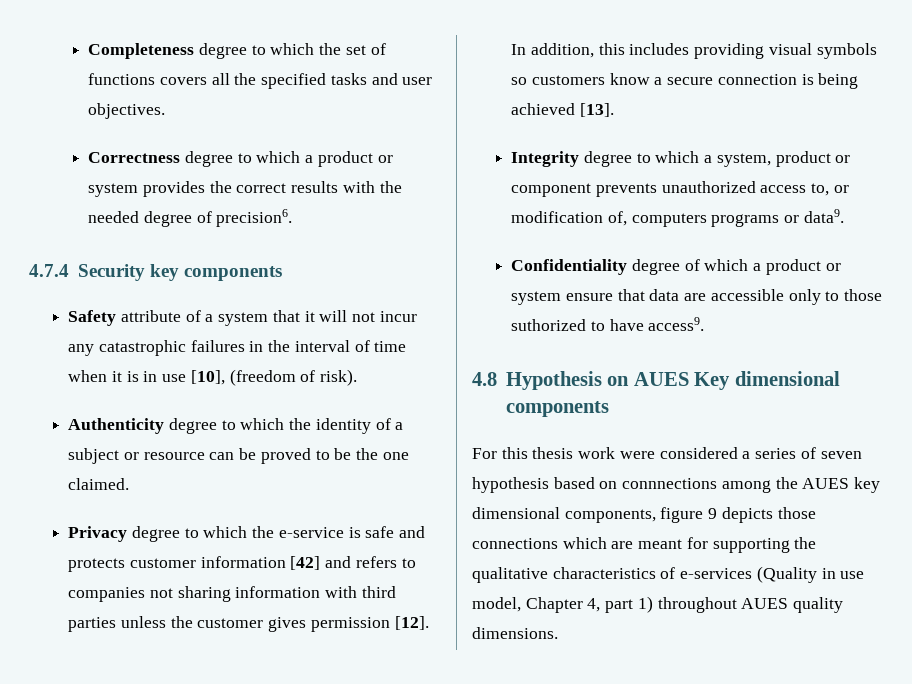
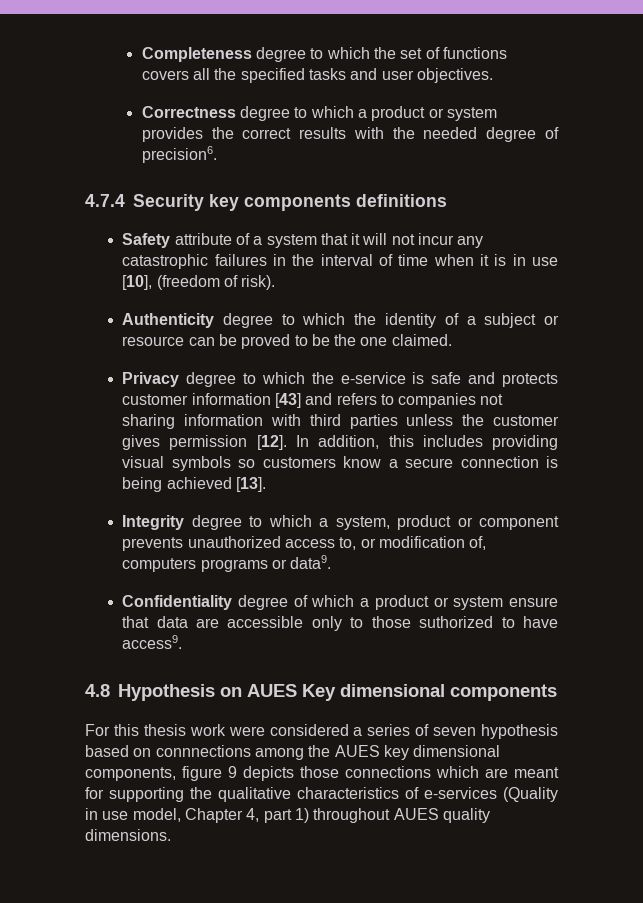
- 4.7.4 Security key components
+ 4.7.4 Security key components definitions
- Privacy degree to which the e-service is safe and protects customer information [42] and refers to companies not sharing information with third parties unless the customer gives permission [12].
+ Privacy degree to which the e-service is safe and protects customer information [43] and refers to companies not sharing information with third parties unless the customer gives permission [12].

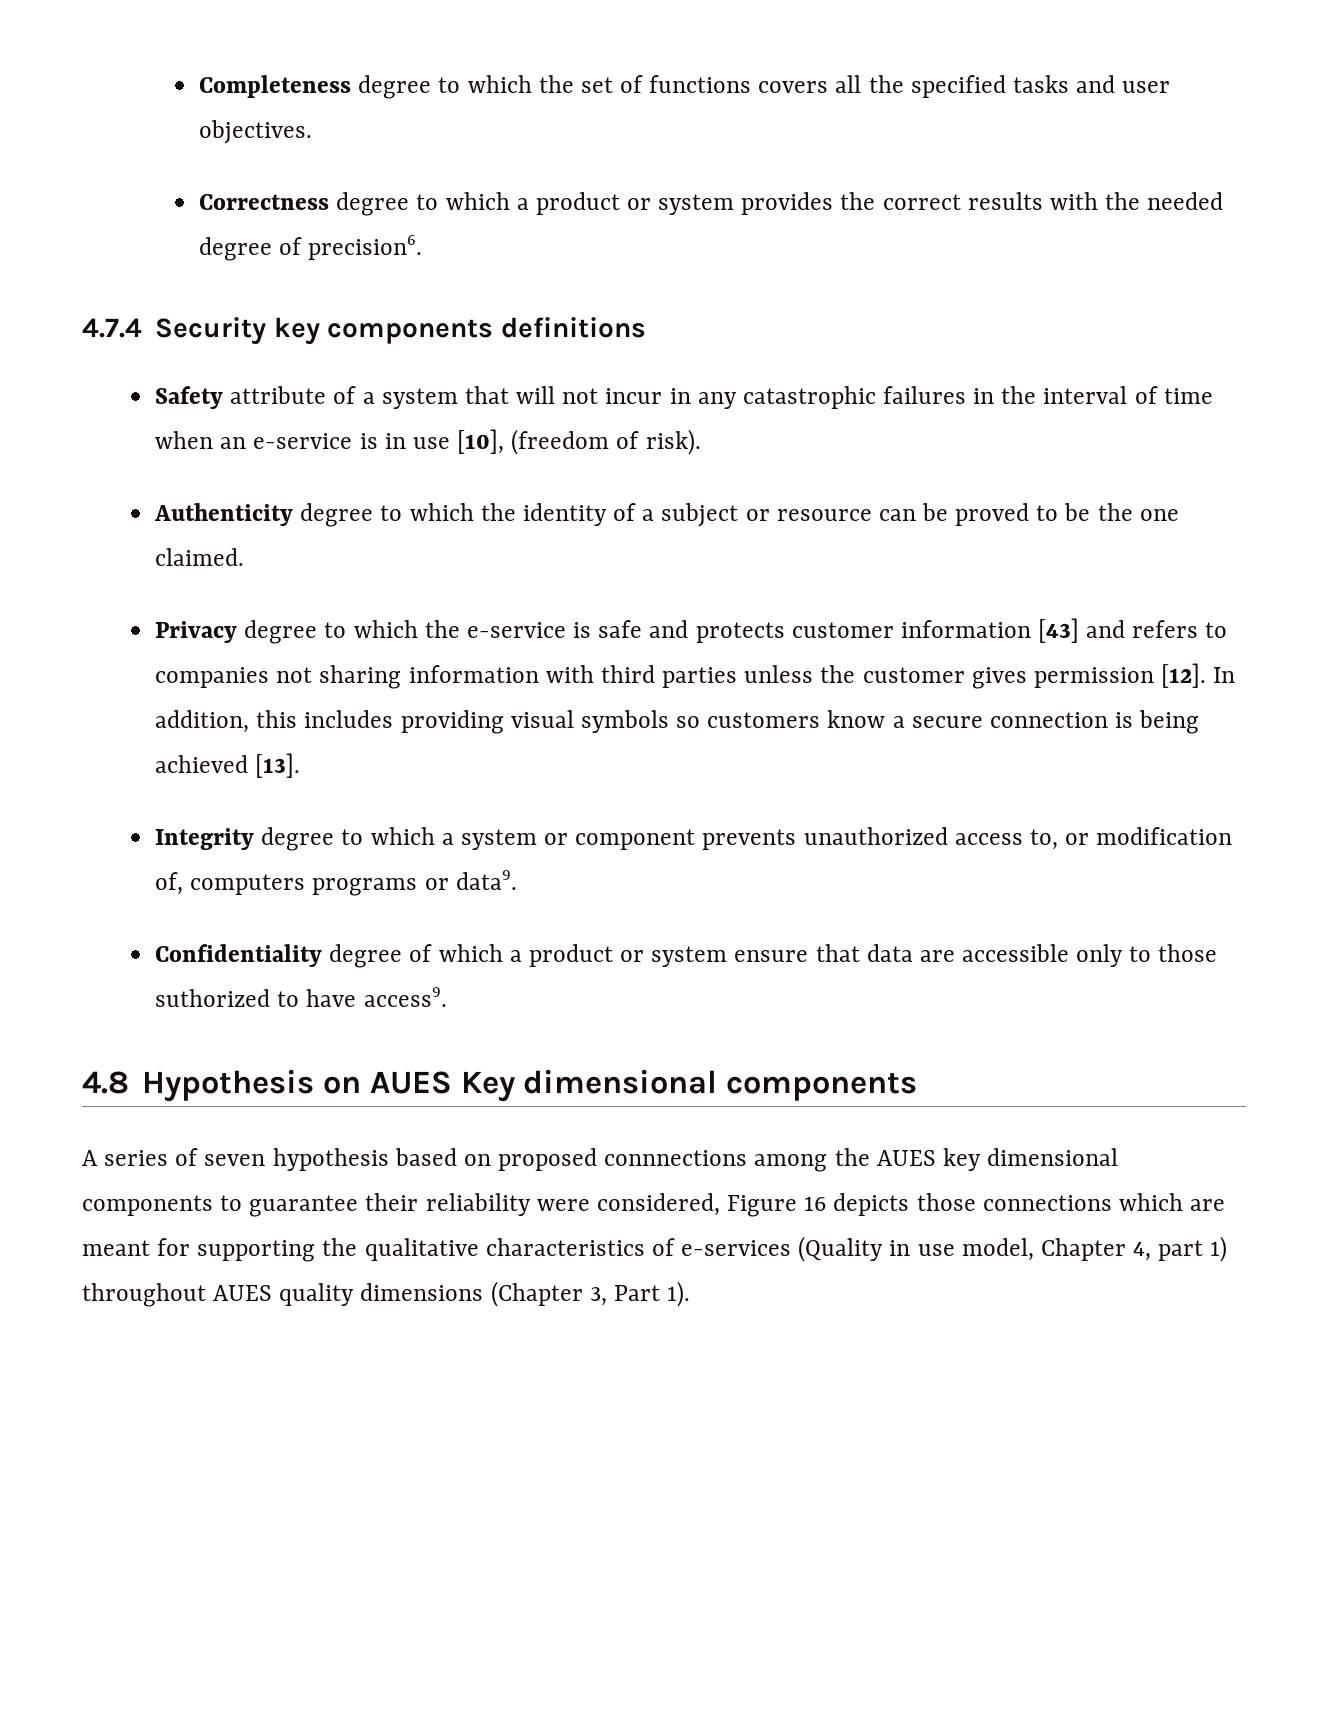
- Safety attribute of a system that it will not incur any catastrophic failures in the interval of time when it is in use [10], (freedom of risk).
+ Safety attribute of a system that will not incur in any catastrophic failures in the interval of time when an e-service is in use [10], (freedom of risk).
- Integrity degree to which a system, product or component prevents unauthorized access to, or modification of, computers programs or data9.
+ Integrity degree to which a system or component prevents unauthorized access to, or modification of, computers programs or data9.
- For this thesis work were considered a series of seven hypothesis based on connnections among the AUES key dimensional components, figure 9 depicts those connections which are meant for supporting the qualitative characteristics of e-services (Quality in use model, Chapter 4, part 1) throughout AUES quality dimensions.
+ A series of seven hypothesis based on proposed connnections among the AUES key dimensional components to guarantee their reliability were considered, Figure 16 depicts those connections which are meant for supporting the qualitative characteristics of e-services (Quality in use model, Chapter 4, part 1) throughout AUES quality dimensions (Chapter 3, Part 1).

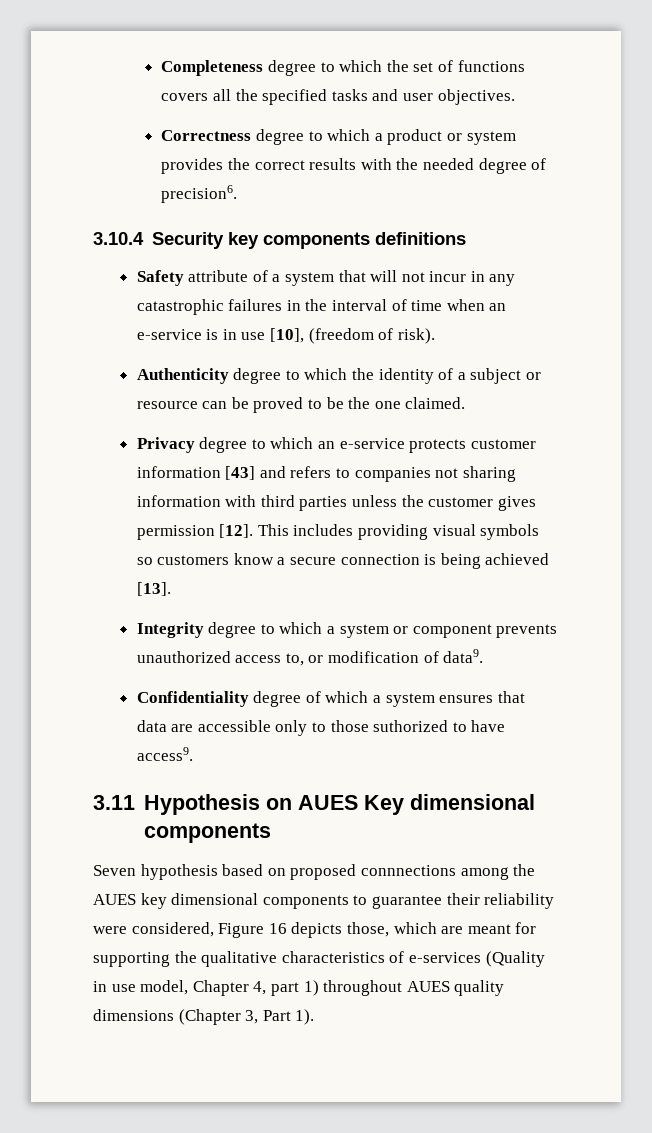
- 4.7.4 Security key components definitions
+ 3.10.4 Security key components definitions
- Privacy degree to which the e-service is safe and protects customer information [43] and refers to companies not sharing information with third parties unless the customer gives permission [12].
+ Privacy degree to which an e-service protects customer information [43] and refers to companies not sharing information with third parties unless the customer gives permission [12].
- In addition, this includes providing visual symbols so customers know a secure connection is being achieved [13].
+ This includes providing visual symbols so customers know a secure connection is being achieved [13].
- Integrity degree to which a system or component prevents unauthorized access to, or modification of, computers programs or data9.
+ Integrity degree to which a system or component prevents unauthorized access to, or modification of data9.
- Confidentiality degree of which a product or system ensure that data are accessible only to those suthorized to have access9.
+ Confidentiality degree of which a system ensures that data are accessible only to those suthorized to have access9.
- 4.8 Hypothesis on AUES Key dimensional components
+ 3.11 Hypothesis on AUES Key dimensional components
- A series of seven hypothesis based on proposed connnections among the AUES key dimensional components to guarantee their reliability were considered, Figure 16 depicts those connections which are meant for supporting the qualitative characteristics of e-services (Quality in use model, Chapter 4, part 1) throughout AUES quality dimensions (Chapter 3, Part 1).
+ Seven hypothesis based on proposed connnections among the AUES key dimensional components to guarantee their reliability were considered, Figure 16 depicts those, which are meant for supporting the qualitative characteristics of e-services (Quality in use model, Chapter 4, part 1) throughout AUES quality dimensions (Chapter 3, Part 1).

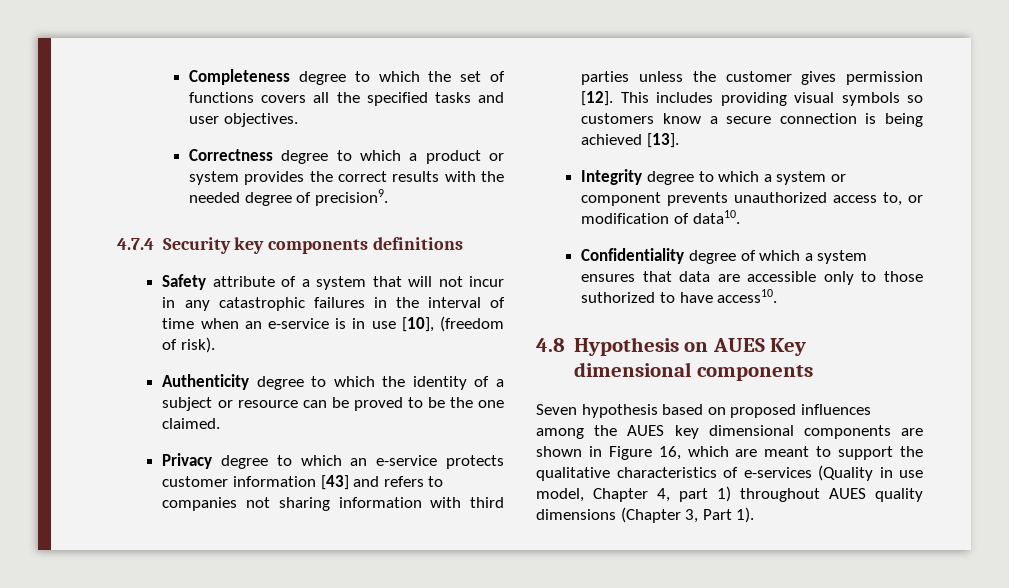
- Correctness degree to which a product or system provides the correct results with the needed degree of precision6.
- 3.10.4 Security key components definitions
+ Correctness degree to which a product or system provides the correct results with the needed degree of precision9.
+ 4.7.4 Security key components definitions
- Integrity degree to which a system or component prevents unauthorized access to, or modification of data9.
+ Integrity degree to which a system or component prevents unauthorized access to, or modification of data10.
- Confidentiality degree of which a system ensures that data are accessible only to those suthorized to have access9.
- 3.11 Hypothesis on AUES Key dimensional components
+ Confidentiality degree of which a system ensures that data are accessible only to those suthorized to have access10.
+ 4.8 Hypothesis on AUES Key dimensional components
- Seven hypothesis based on proposed connnections among the AUES key dimensional components to guarantee their reliability were considered, Figure 16 depicts those, which are meant for supporting the qualitative characteristics of e-services (Quality in use model, Chapter 4, part 1) throughout AUES quality dimensions (Chapter 3, Part 1).
+ Seven hypothesis based on proposed influences among the AUES key dimensional components are shown in Figure 16, which are meant to support the qualitative characteristics of e-services (Quality in use model, Chapter 4, part 1) throughout AUES quality dimensions (Chapter 3, Part 1).

